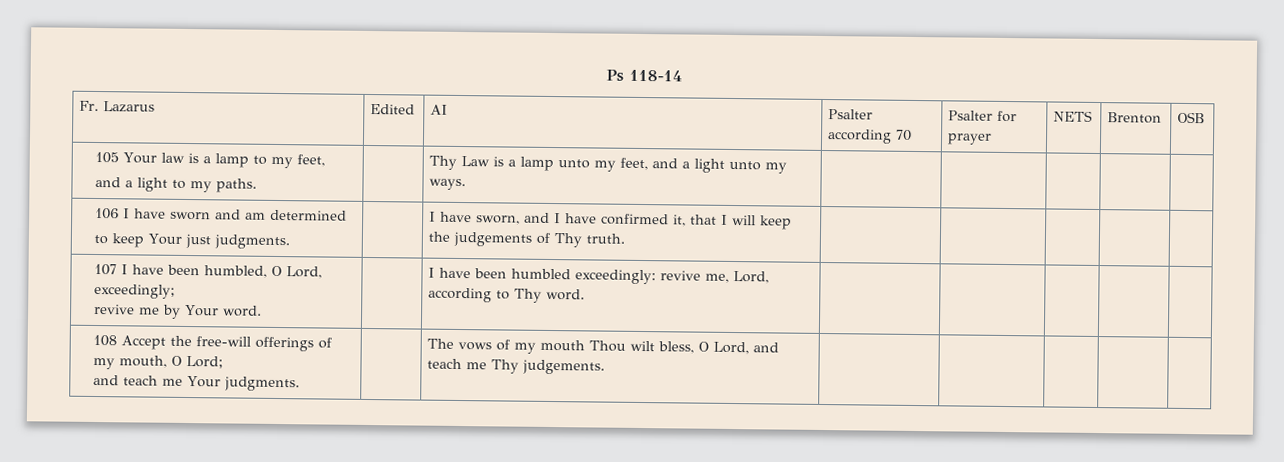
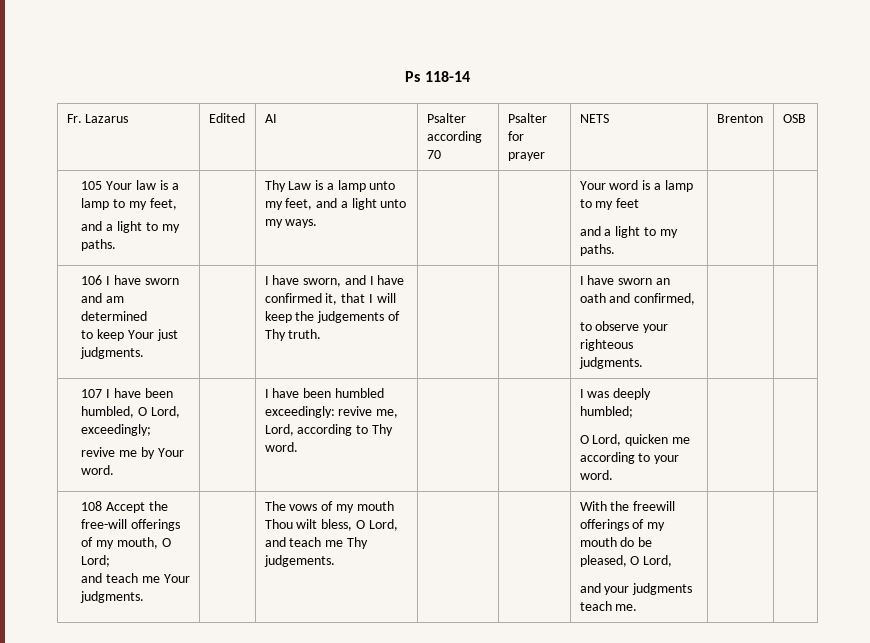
+ Your word is a lamp to my feet
+ and a light to my paths.
+ I have sworn an oath and confirmed,
+ to observe your righteous judgments.
  107 I have been humbled, O Lord, exceedingly;
- revive me by Your word. | | I have been humbled exceedingly: revive me, Lord, according to Thy word. | | | | |
+ revive me by Your word. | | I have been humbled exceedingly: revive me, Lord, according to Thy word. | | | I was deeply humbled;
+ O Lord, quicken me according to your word. | |
+ With the freewill offerings of my mouth do be pleased, O Lord,
+ and your judgments teach me.

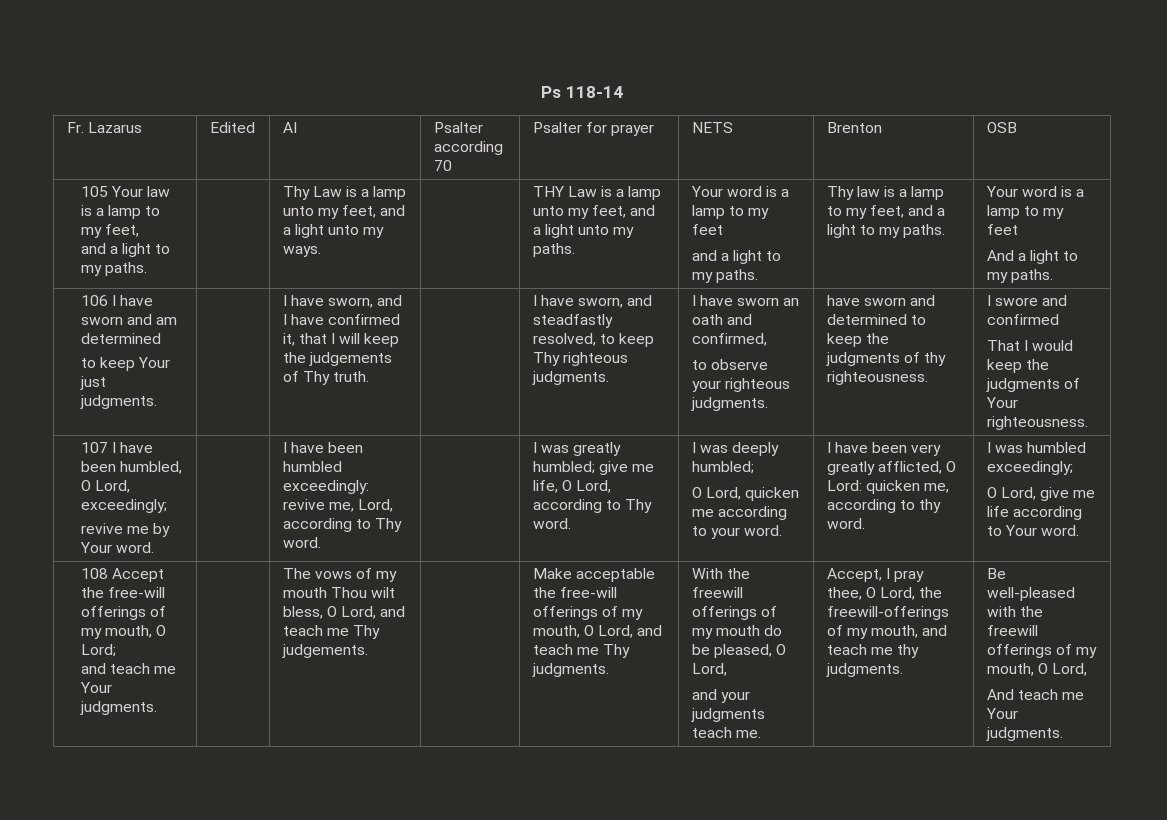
+ THY Law is a lamp unto my feet, and a light unto my paths.
+ Thy law is a lamp to my feet, and a light to my paths. | Your word is a lamp to my feet
+ And a light to my paths.
+ I have sworn, and steadfastly resolved, to keep Thy righteous judgments.
+ have sworn and determined to keep the judgments of thy righteousness. | I swore and confirmed
+ That I would keep the judgments of Your righteousness.
+ I was greatly humbled; give me life, O Lord, according to Thy word.
+ I have been very greatly afflicted, O Lord: quicken me, according to thy word. | I was humbled exceedingly;
+ O Lord, give me life according to Your word.
+ Make acceptable the free-will offerings of my mouth, O Lord, and teach me Thy judgments.
+ Accept, I pray thee, O Lord, the freewill-offerings of my mouth, and teach me thy judgments. | Be well-pleased with the freewill offerings of my mouth, O Lord,
+ And teach me Your judgments.

